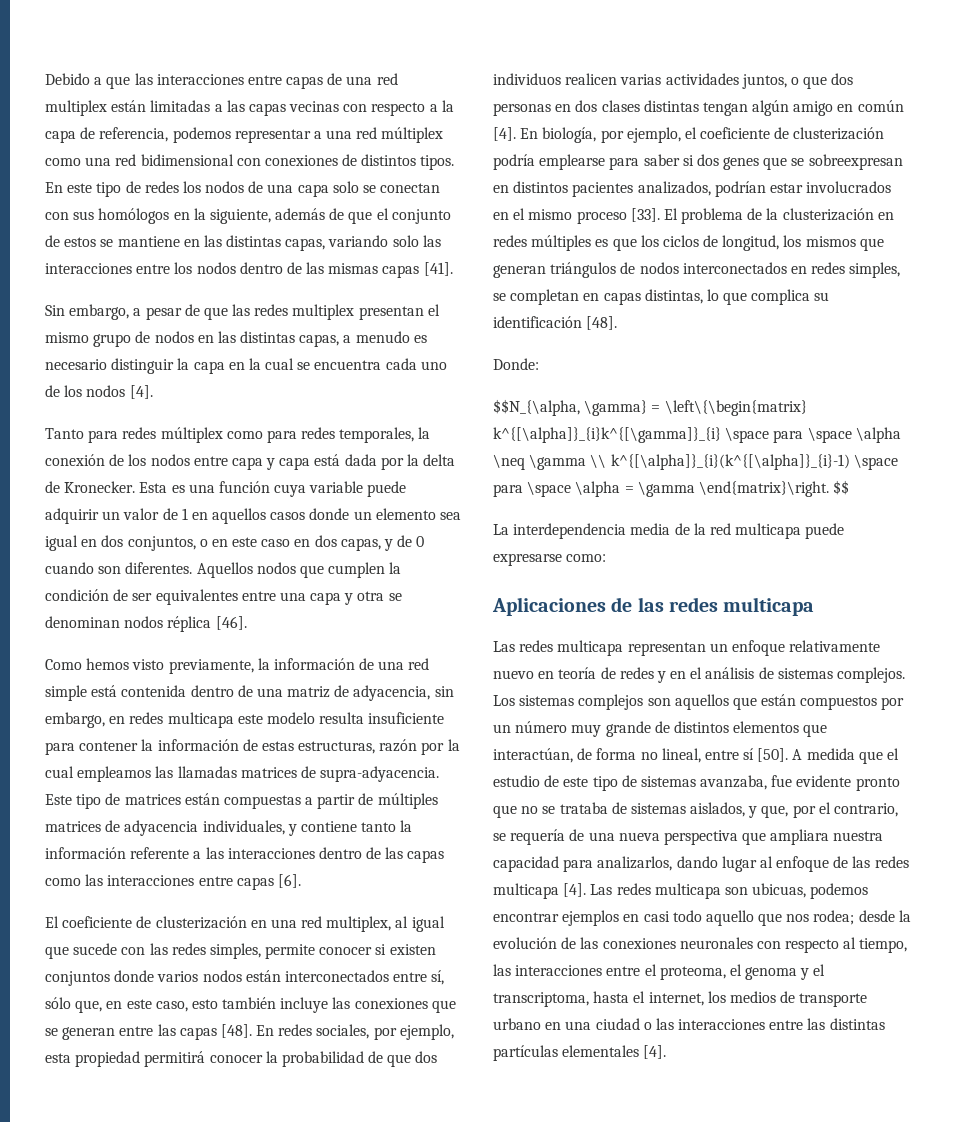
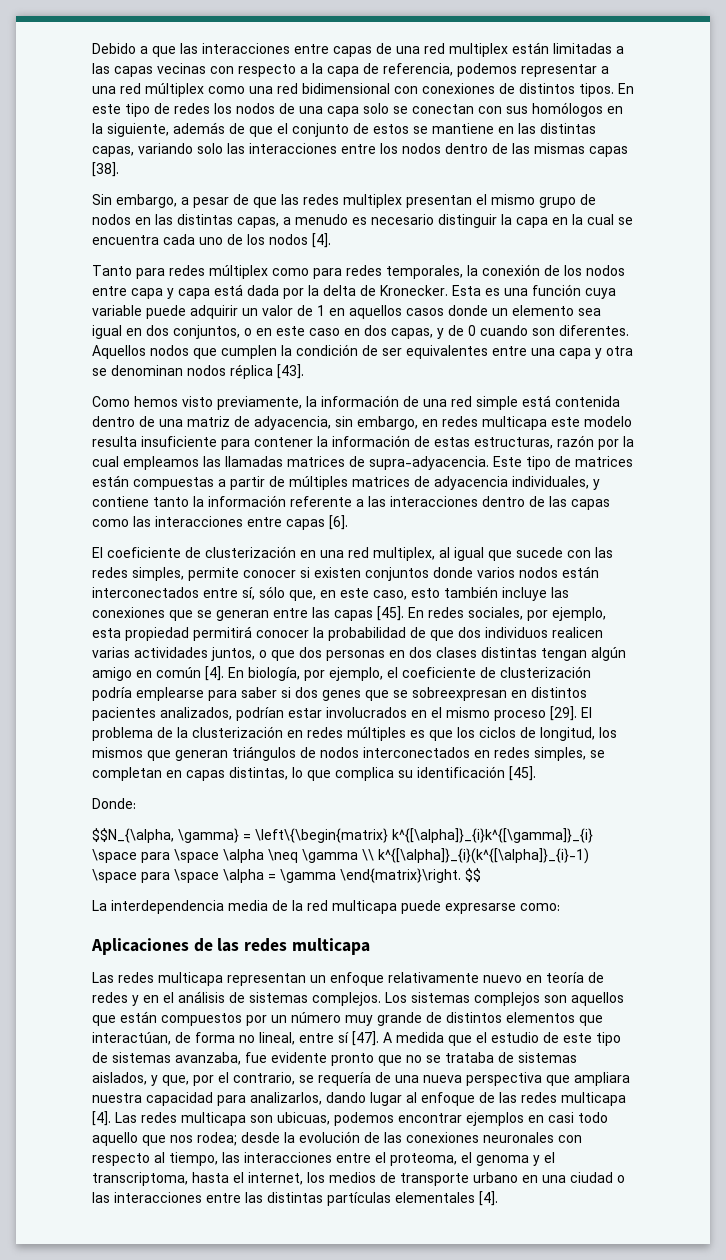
- En este tipo de redes los nodos de una capa solo se conectan con sus homólogos en la siguiente, además de que el conjunto de estos se mantiene en las distintas capas, variando solo las interacciones entre los nodos dentro de las mismas capas [41].
+ En este tipo de redes los nodos de una capa solo se conectan con sus homólogos en la siguiente, además de que el conjunto de estos se mantiene en las distintas capas, variando solo las interacciones entre los nodos dentro de las mismas capas [38].
- Aquellos nodos que cumplen la condición de ser equivalentes entre una capa y otra se denominan nodos réplica [46].
+ Aquellos nodos que cumplen la condición de ser equivalentes entre una capa y otra se denominan nodos réplica [43].
- El coeficiente de clusterización en una red multiplex, al igual que sucede con las redes simples, permite conocer si existen conjuntos donde varios nodos están interconectados entre sí, sólo que, en este caso, esto también incluye las conexiones que se generan entre las capas [48].
+ El coeficiente de clusterización en una red multiplex, al igual que sucede con las redes simples, permite conocer si existen conjuntos donde varios nodos están interconectados entre sí, sólo que, en este caso, esto también incluye las conexiones que se generan entre las capas [45].
- En biología, por ejemplo, el coeficiente de clusterización podría emplearse para saber si dos genes que se sobreexpresan en distintos pacientes analizados, podrían estar involucrados en el mismo proceso [33].
+ En biología, por ejemplo, el coeficiente de clusterización podría emplearse para saber si dos genes que se sobreexpresan en distintos pacientes analizados, podrían estar involucrados en el mismo proceso [29].
- El problema de la clusterización en redes múltiples es que los ciclos de longitud, los mismos que generan triángulos de nodos interconectados en redes simples, se completan en capas distintas, lo que complica su identificación [48].
+ El problema de la clusterización en redes múltiples es que los ciclos de longitud, los mismos que generan triángulos de nodos interconectados en redes simples, se completan en capas distintas, lo que complica su identificación [45].
- Los sistemas complejos son aquellos que están compuestos por un número muy grande de distintos elementos que interactúan, de forma no lineal, entre sí [50].
+ Los sistemas complejos son aquellos que están compuestos por un número muy grande de distintos elementos que interactúan, de forma no lineal, entre sí [47].

